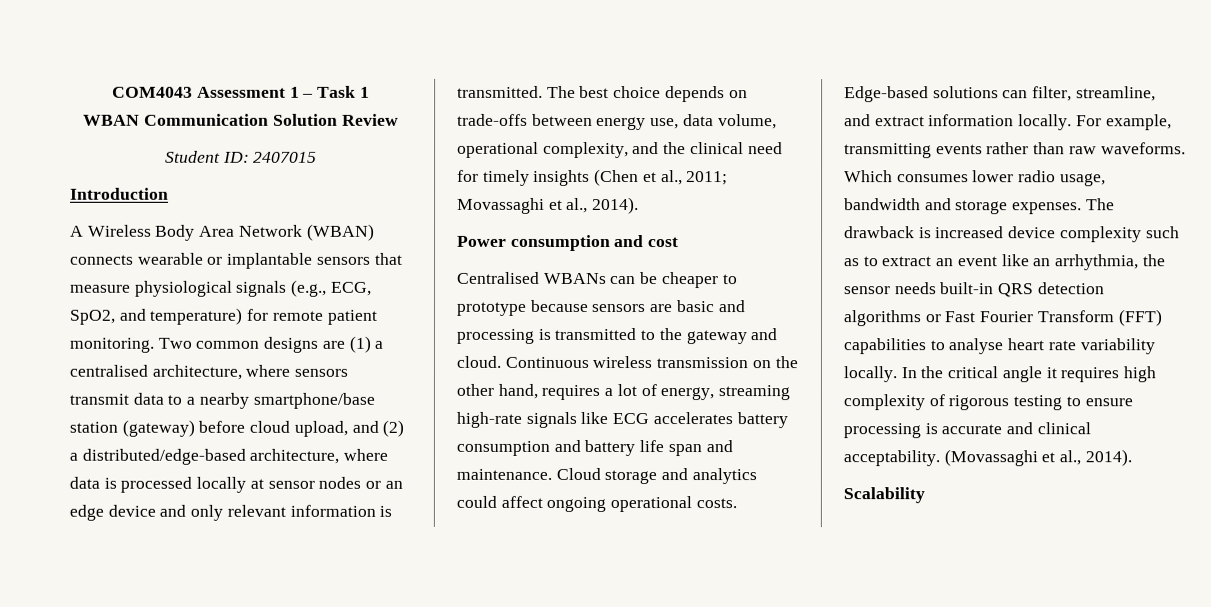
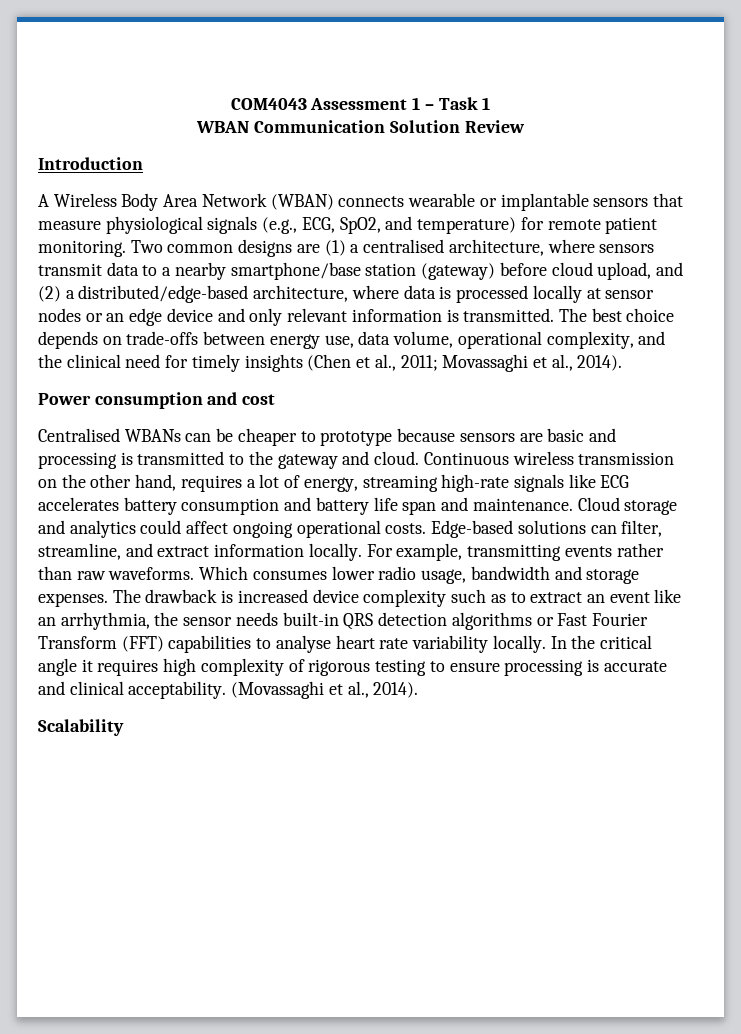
- Student ID: 2407015

